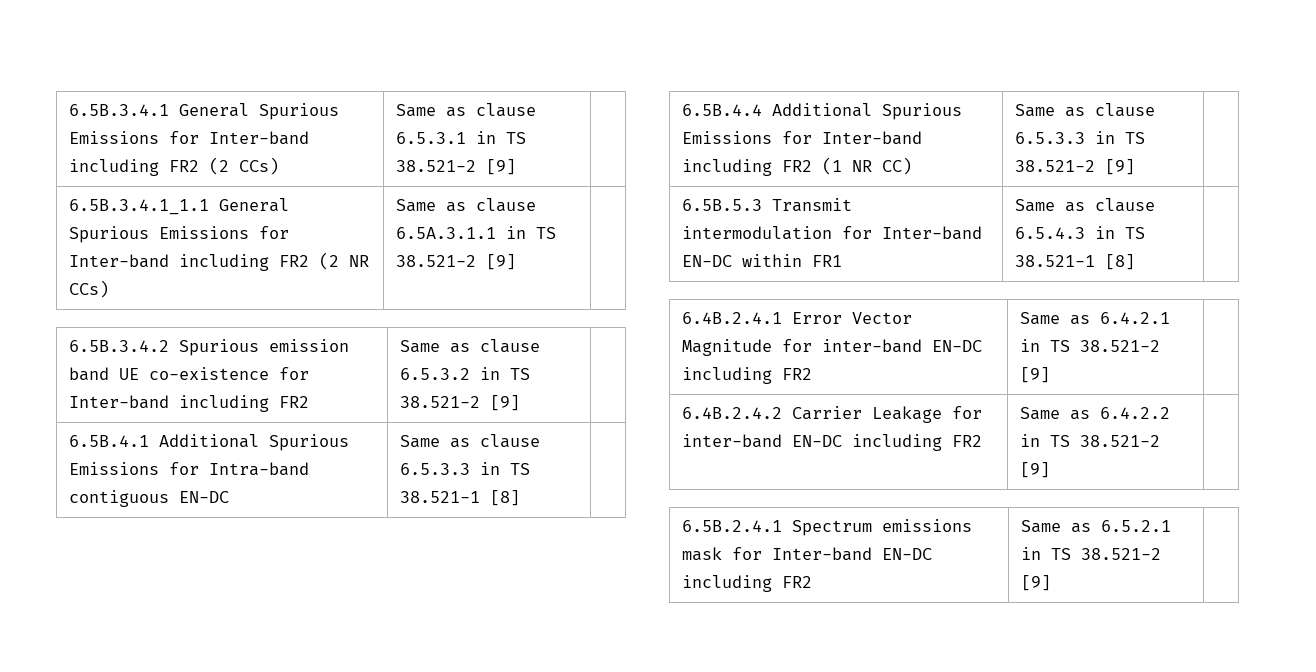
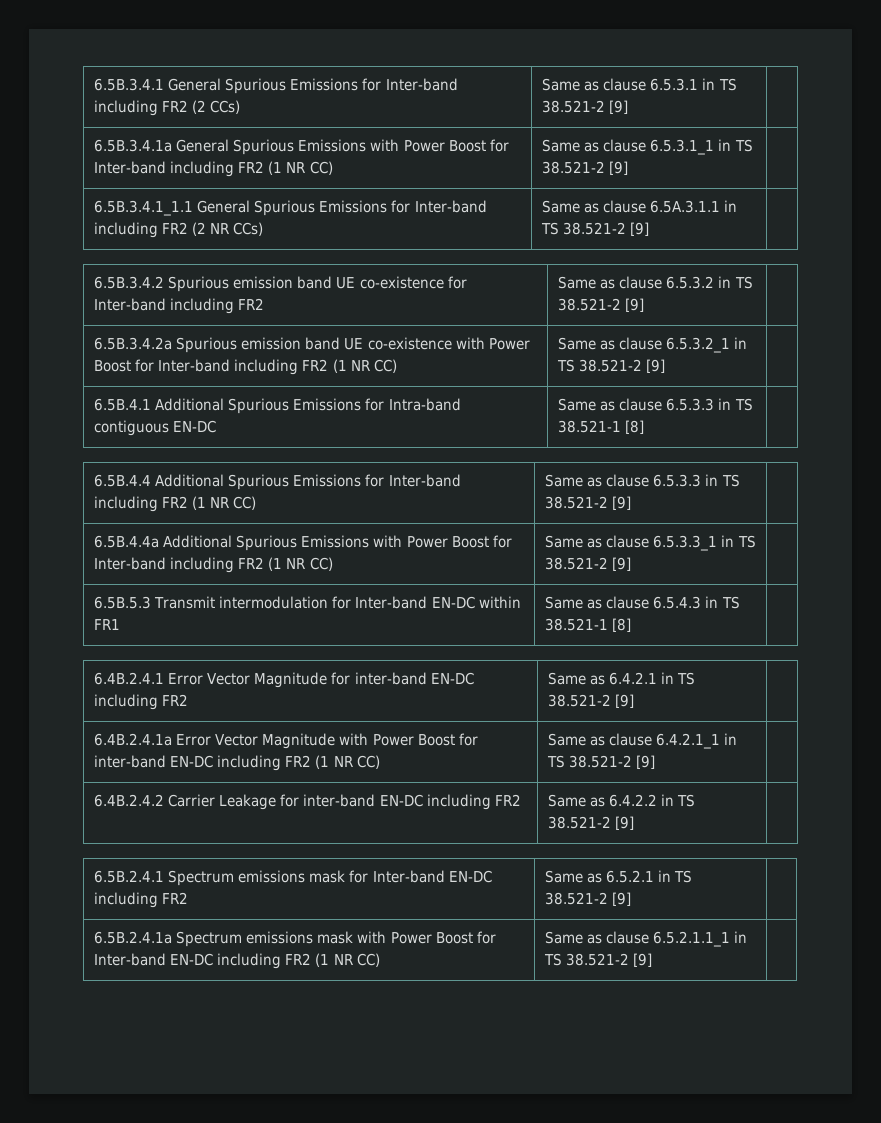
+ 6.5B.3.4.1a General Spurious Emissions with Power Boost for Inter-band including FR2 (1 NR CC) | Same as clause 6.5.3.1_1 in TS 38.521-2 [9] |
+ 6.5B.3.4.2a Spurious emission band UE co-existence with Power Boost for Inter-band including FR2 (1 NR CC) | Same as clause 6.5.3.2_1 in TS 38.521-2 [9] |
+ 6.5B.4.4a Additional Spurious Emissions with Power Boost for Inter-band including FR2 (1 NR CC) | Same as clause 6.5.3.3_1 in TS 38.521-2 [9] |
+ 6.4B.2.4.1a Error Vector Magnitude with Power Boost for inter-band EN-DC including FR2 (1 NR CC) | Same as clause 6.4.2.1_1 in TS 38.521-2 [9] |
+ 6.5B.2.4.1a Spectrum emissions mask with Power Boost for Inter-band EN-DC including FR2 (1 NR CC) | Same as clause 6.5.2.1.1_1 in TS 38.521-2 [9] |

